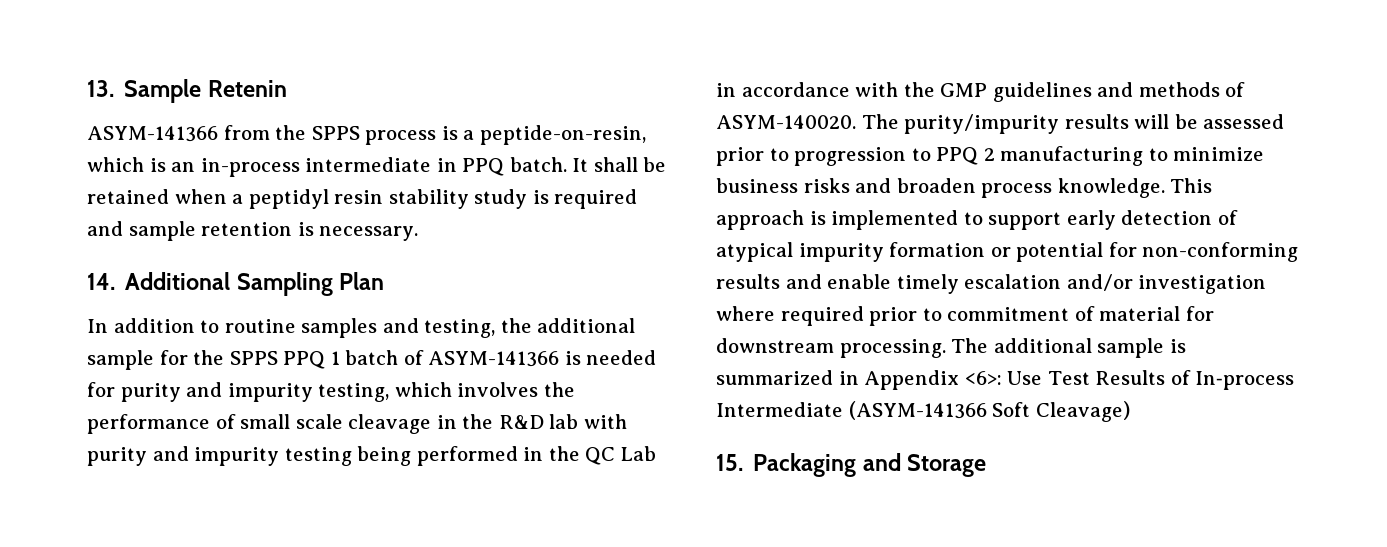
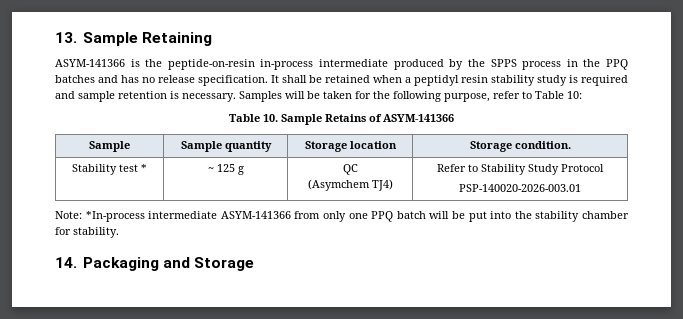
- 13. Sample Retenin
- ASYM-141366 from the SPPS process is a peptide-on-resin, which is an in-process intermediate in PPQ batch.
+ 13. Sample Retaining
+ ASYM-141366 is the peptide-on-resin in-process intermediate produced by the SPPS process in the PPQ batches and has no release specification.
- It shall be retained when a peptidyl resin stability study is required and sample retention is necessary.
- 14. Additional Sampling Plan
- In addition to routine samples and testing, the additional sample for the SPPS PPQ 1 batch of ASYM-141366 is needed for purity and impurity testing, which involves the performance of small scale cleavage in the R&D lab with purity and impurity testing being performed in the QC Lab in accordance with the GMP guidelines and methods of ASYM-140020. The purity/impurity results will be assessed prior to progression to PPQ 2 manufacturing to minimize business risks and broaden process knowledge. This approach is implemented to support early detection of atypical impurity formation or potential for non-conforming results and enable timely escalation and/or investigation where required prior to commitment of material for downstream processing. The additional sample is summarized in Appendix <6>: Use Test Results of In‑process Intermediate (ASYM-141366 Soft Cleavage)
- 15. Packaging and Storage
+ It shall be retained when a peptidyl resin stability study is required and sample retention is necessary. Samples will be taken for the following purpose, refer to Table 10:
+ Table 10. Sample Retains of ASYM-141366
+ Sample | Sample quantity | Storage location | Storage condition.
+ Stability test * | ~ 125 g | QC
+ (Asymchem TJ4) | Refer to Stability Study Protocol
+ PSP-140020-2026-003.01
+ Note: *In-process intermediate ASYM-141366 from only one PPQ batch will be put into the stability chamber for stability.
+ 14. Packaging and Storage

